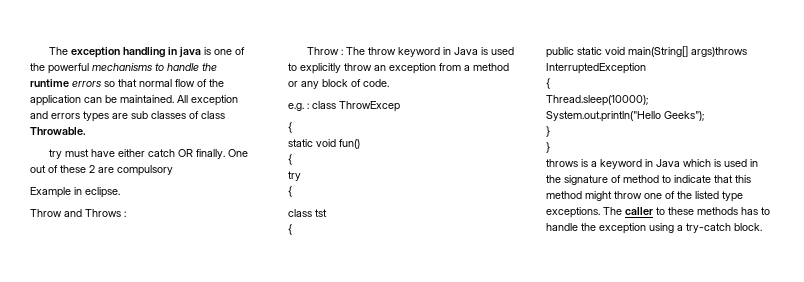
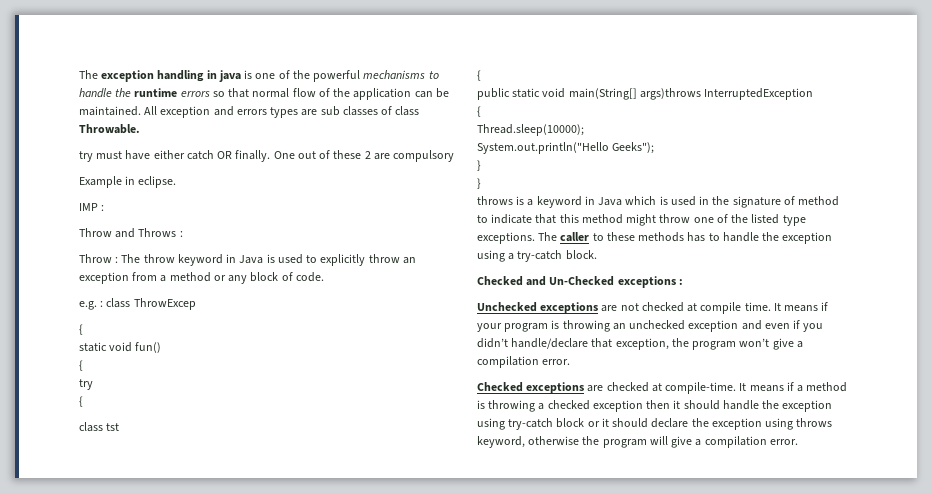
+ IMP :
+ Checked and Un-Checked exceptions :
+ Unchecked exceptions are not checked at compile time. It means if your program is throwing an unchecked exception and even if you didn’t handle/declare that exception, the program won’t give a compilation error.
+ Checked exceptions are checked at compile-time. It means if a method is throwing a checked exception then it should handle the exception using try-catch block or it should declare the exception using throws keyword, otherwise the program will give a compilation error.

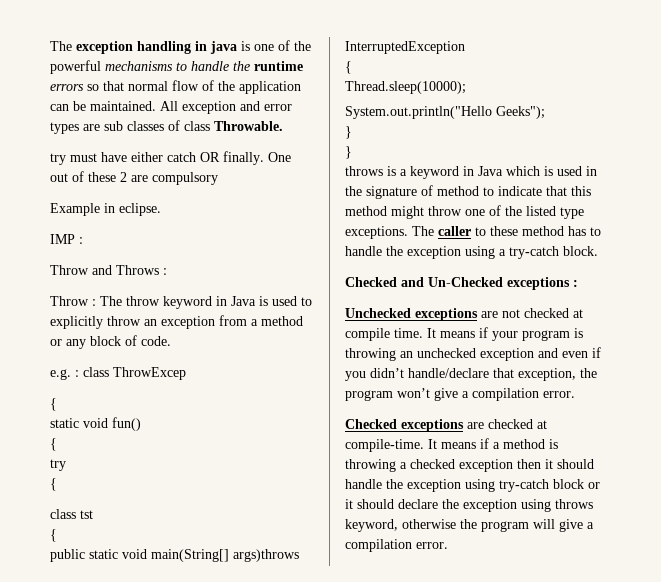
- All exception and errors types are sub classes of class Throwable.
+ All exception and error types are sub classes of class Throwable.
- The caller to these methods has to handle the exception using a try-catch block.
+ The caller to these method has to handle the exception using a try-catch block.

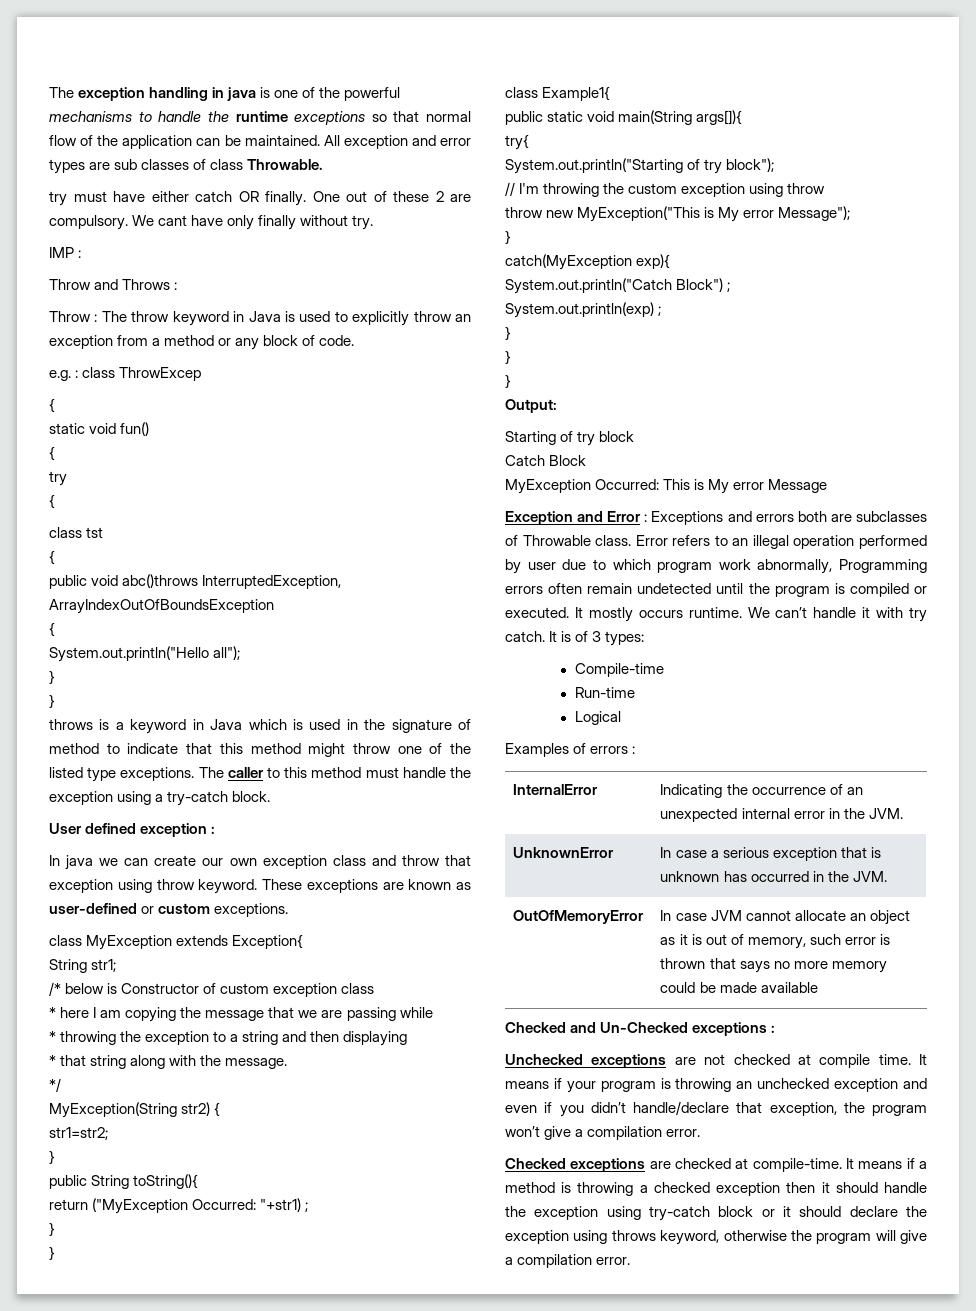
- The exception handling in java is one of the powerful mechanisms to handle the runtime errors so that normal flow of the application can be maintained.
+ The exception handling in java is one of the powerful mechanisms to handle the runtime exceptions so that normal flow of the application can be maintained.
- One out of these 2 are compulsory
- Example in eclipse.
+ One out of these 2 are compulsory. We cant have only finally without try.
- public static void main(String[] args)throws InterruptedException
+ public void abc()throws InterruptedException, ArrayIndexOutOfBoundsException
  {
- Thread.sleep(10000);
- System.out.println("Hello Geeks");
+ System.out.println("Hello all");
- The caller to these method has to handle the exception using a try-catch block.
+ The caller to this method must handle the exception using a try-catch block.
+ User defined exception :
+ In java we can create our own exception class and throw that exception using throw keyword. These exceptions are known as user-defined or custom exceptions.
+ class MyException extends Exception{
+ String str1;
+ /* below is Constructor of custom exception class
+ * here I am copying the message that we are passing while
+ * throwing the exception to a string and then displaying
+ * that string along with the message.
+ */
+ MyException(String str2) {
+ str1=str2;
+ }
+ public String toString(){
+ return ("MyException Occurred: "+str1) ;
+ }
+ }
+ class Example1{
+ public static void main(String args[]){
+ try{
+ System.out.println("Starting of try block");
+ // I'm throwing the custom exception using throw
+ throw new MyException("This is My error Message");
+ }
+ catch(MyException exp){
+ System.out.println("Catch Block") ;
+ System.out.println(exp) ;
+ }
+ }
+ }
+ Output:
+ Starting of try block
+ Catch Block
+ MyException Occurred: This is My error Message
+ Exception and Error : Exceptions and errors both are subclasses of Throwable class. Error refers to an illegal operation performed by user due to which program work abnormally, Programming errors often remain undetected until the program is compiled or executed. It mostly occurs runtime. We can’t handle it with try catch. It is of 3 types:
+ Compile-time
+ Run-time
+ Logical
+ Examples of errors :
+ InternalError | Indicating the occurrence of an unexpected internal error in the JVM.
+ UnknownError | In case a serious exception that is unknown has occurred in the JVM.
+ OutOfMemoryError | In case JVM cannot allocate an object as it is out of memory, such error is thrown that says no more memory could be made available

